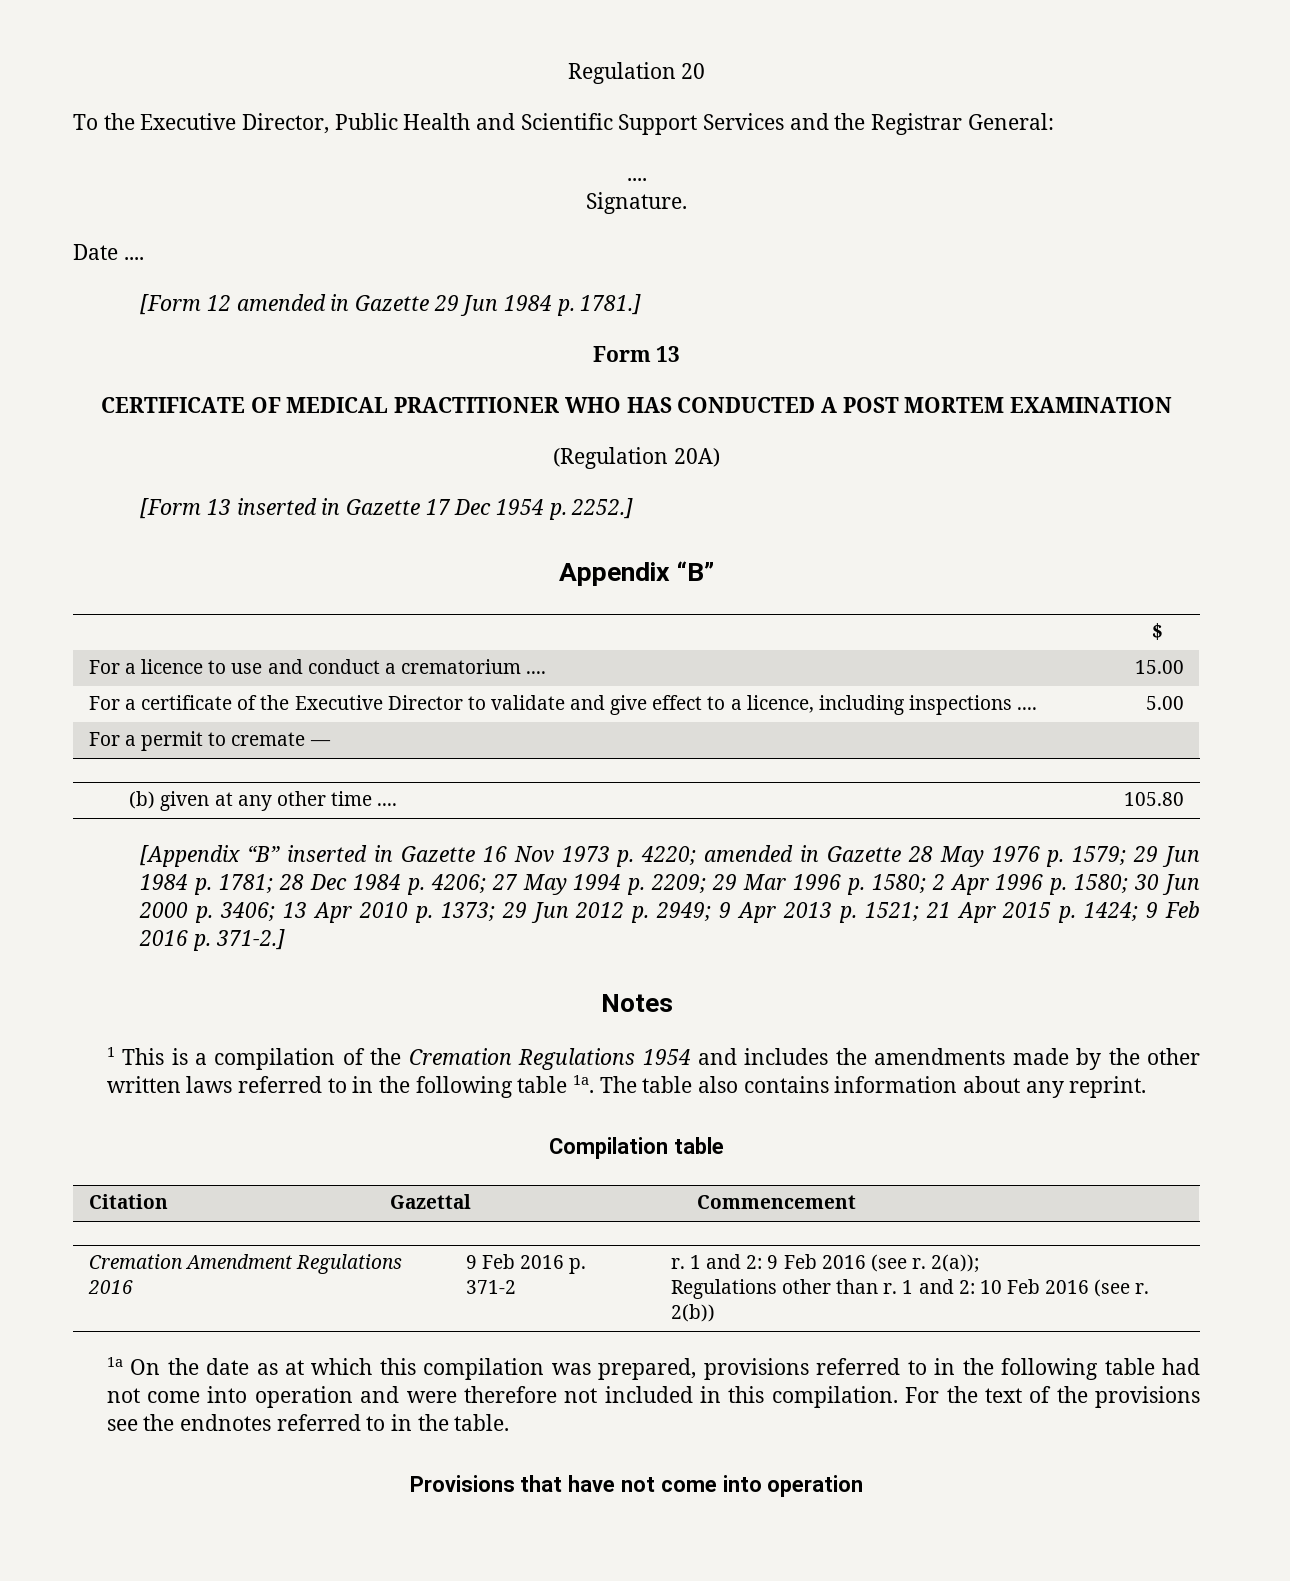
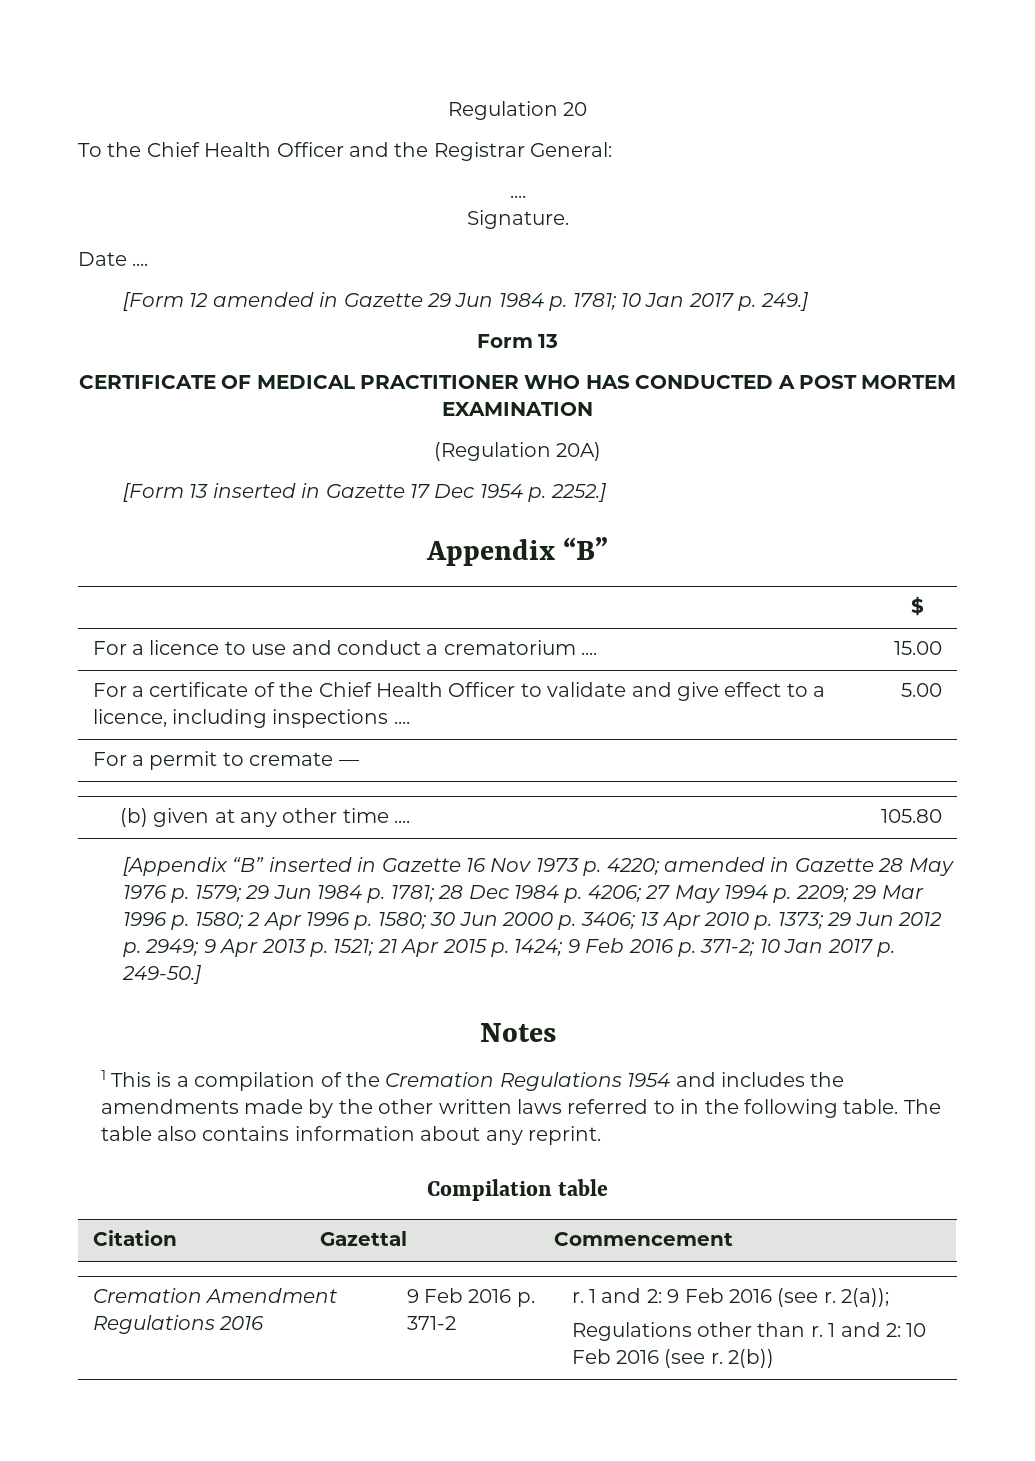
- To the Executive Director, Public Health and Scientific Support Services and the Registrar General:
+ To the Chief Health Officer and the Registrar General:
- [Form 12 amended in Gazette 29 Jun 1984 p. 1781.]
+ [Form 12 amended in Gazette 29 Jun 1984 p. 1781; 10 Jan 2017 p. 249.]
- For a certificate of the Executive Director to validate and give effect to a licence, including inspections .... | 5.00
+ For a certificate of the Chief Health Officer to validate and give effect to a licence, including inspections .... | 5.00
- 9 Feb 2016 p. 371-2.]
+ 9 Feb 2016 p. 371-2; 10 Jan 2017 p. 249-50.]
- 1 This is a compilation of the Cremation Regulations 1954 and includes the amendments made by the other written laws referred to in the following table 1a.
+ 1 This is a compilation of the Cremation Regulations 1954 and includes the amendments made by the other written laws referred to in the following table.
- 1a On the date as at which this compilation was prepared, provisions referred to in the following table had not come into operation and were therefore not included in this compilation. For the text of the provisions see the endnotes referred to in the table.
- Provisions that have not come into operation

